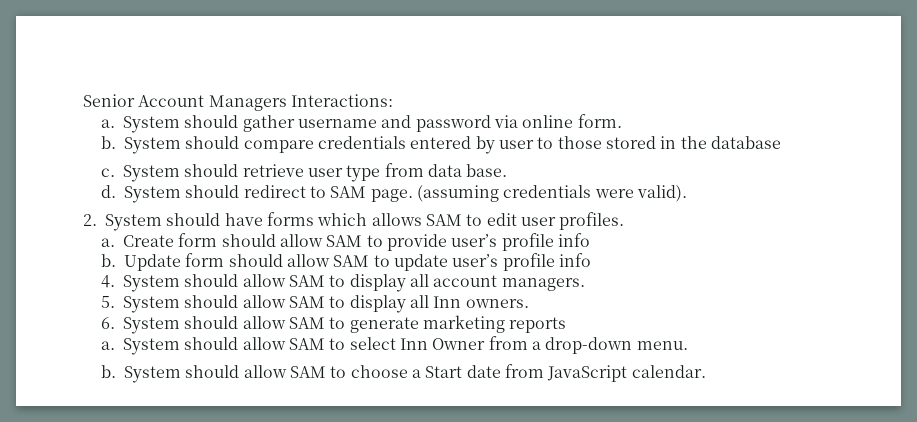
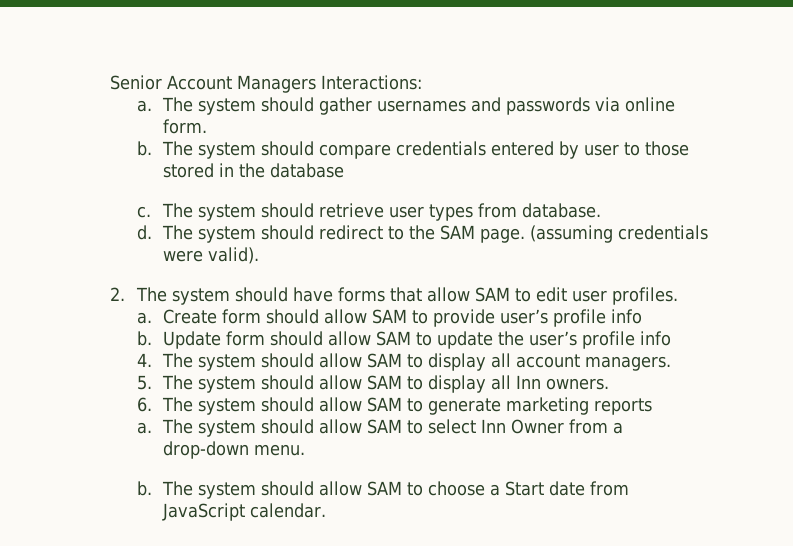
- System should gather username and password via online form.
+ The system should gather usernames and passwords via online form.
- System should compare credentials entered by user to those stored in the database
+ The system should compare credentials entered by user to those stored in the database
- System should retrieve user type from data base.
+ The system should retrieve user types from database.
- System should redirect to SAM page.
+ The system should redirect to the SAM page.
- 2. System should have forms which allows SAM to edit user profiles.
+ 2. The system should have forms that allow SAM to edit user profiles.
- Update form should allow SAM to update user’s profile info
+ Update form should allow SAM to update the user’s profile info
- 4. System should allow SAM to display all account managers.
+ 4. The system should allow SAM to display all account managers.
- 5. System should allow SAM to display all Inn owners.
+ 5. The system should allow SAM to display all Inn owners.
- 6. System should allow SAM to generate marketing reports
+ 6. The system should allow SAM to generate marketing reports
- System should allow SAM to select Inn Owner from a drop-down menu.
+ The system should allow SAM to select Inn Owner from a drop-down menu.
- System should allow SAM to choose a Start date from JavaScript calendar.
+ The system should allow SAM to choose a Start date from JavaScript calendar.

